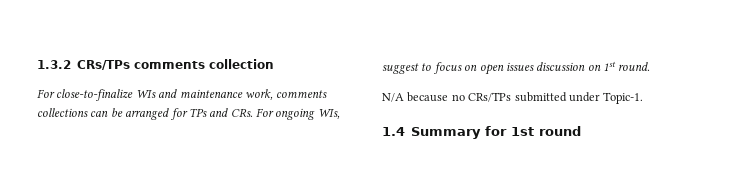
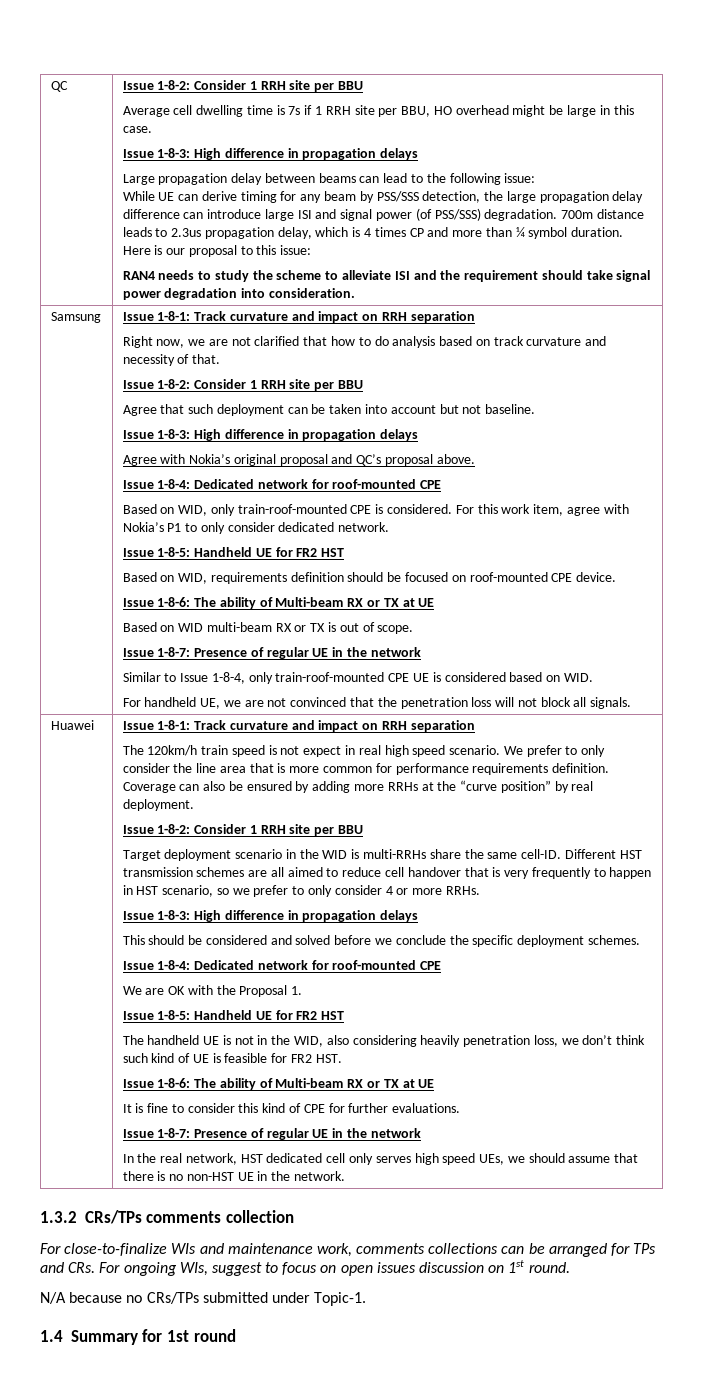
+ QC | Issue 1-8-2: Consider 1 RRH site per BBU
+ Average cell dwelling time is 7s if 1 RRH site per BBU, HO overhead might be large in this case.
+ Issue 1-8-3: High difference in propagation delays
+ Large propagation delay between beams can lead to the following issue:
+ While UE can derive timing for any beam by PSS/SSS detection, the large propagation delay difference can introduce large ISI and signal power (of PSS/SSS) degradation. 700m distance leads to 2.3us propagation delay, which is 4 times CP and more than ¼ symbol duration. Here is our proposal to this issue:
+ RAN4 needs to study the scheme to alleviate ISI and the requirement should take signal power degradation into consideration.
+ Samsung | Issue 1-8-1: Track curvature and impact on RRH separation
+ Right now, we are not clarified that how to do analysis based on track curvature and necessity of that.
+ Issue 1-8-2: Consider 1 RRH site per BBU
+ Agree that such deployment can be taken into account but not baseline.
+ Issue 1-8-3: High difference in propagation delays
+ Agree with Nokia’s original proposal and QC’s proposal above.
+ Issue 1-8-4: Dedicated network for roof-mounted CPE
+ Based on WID, only train-roof-mounted CPE is considered. For this work item, agree with Nokia’s P1 to only consider dedicated network.
+ Issue 1-8-5: Handheld UE for FR2 HST
+ Based on WID, requirements definition should be focused on roof-mounted CPE device.
+ Issue 1-8-6: The ability of Multi-beam RX or TX at UE
+ Based on WID multi-beam RX or TX is out of scope.
+ Issue 1-8-7: Presence of regular UE in the network
+ Similar to Issue 1-8-4, only train-roof-mounted CPE UE is considered based on WID.
+ For handheld UE, we are not convinced that the penetration loss will not block all signals.
+ Huawei | Issue 1-8-1: Track curvature and impact on RRH separation
+ The 120km/h train speed is not expect in real high speed scenario. We prefer to only consider the line area that is more common for performance requirements definition. Coverage can also be ensured by adding more RRHs at the “curve position” by real deployment.
+ Issue 1-8-2: Consider 1 RRH site per BBU
+ Target deployment scenario in the WID is multi-RRHs share the same cell-ID. Different HST transmission schemes are all aimed to reduce cell handover that is very frequently to happen in HST scenario, so we prefer to only consider 4 or more RRHs.
+ Issue 1-8-3: High difference in propagation delays
+ This should be considered and solved before we conclude the specific deployment schemes.
+ Issue 1-8-4: Dedicated network for roof-mounted CPE
+ We are OK with the Proposal 1.
+ Issue 1-8-5: Handheld UE for FR2 HST
+ The handheld UE is not in the WID, also considering heavily penetration loss, we don’t think such kind of UE is feasible for FR2 HST.
+ Issue 1-8-6: The ability of Multi-beam RX or TX at UE
+ It is fine to consider this kind of CPE for further evaluations.
+ Issue 1-8-7: Presence of regular UE in the network
+ In the real network, HST dedicated cell only serves high speed UEs, we should assume that there is no non-HST UE in the network.

